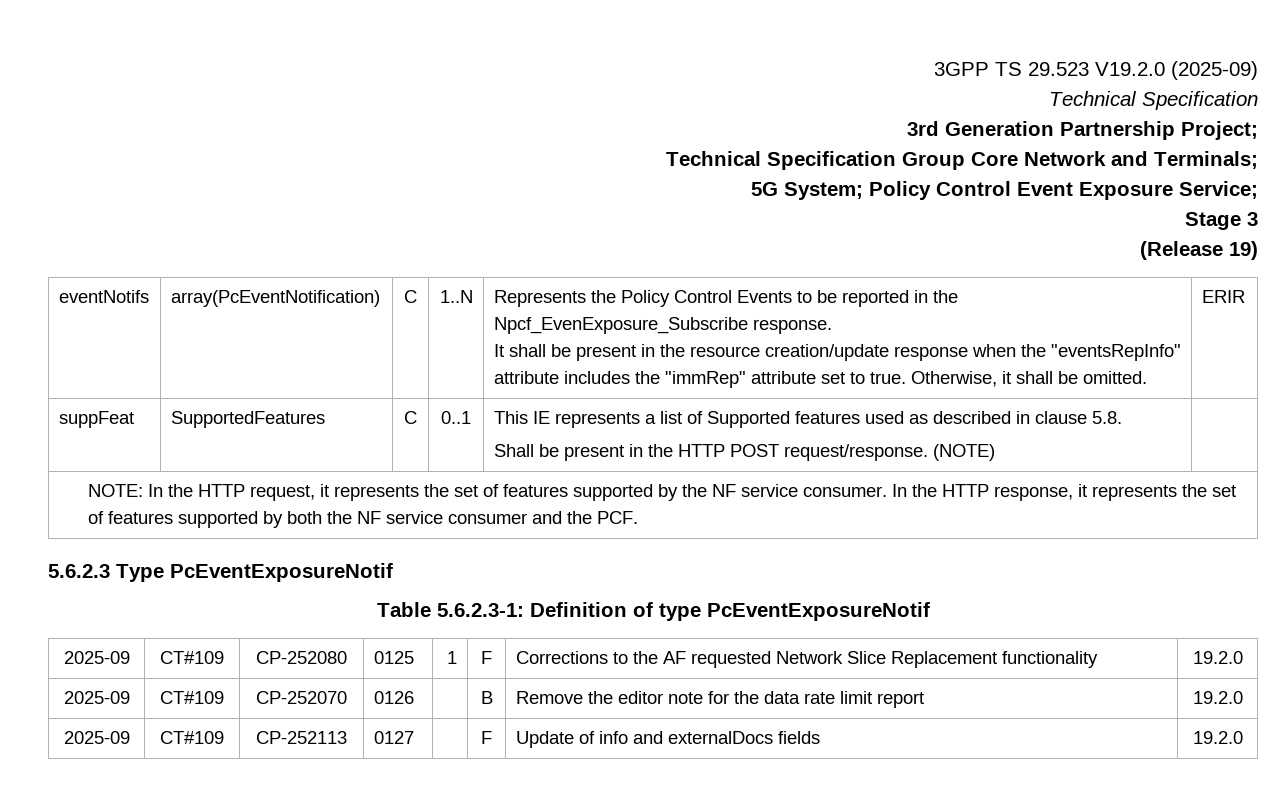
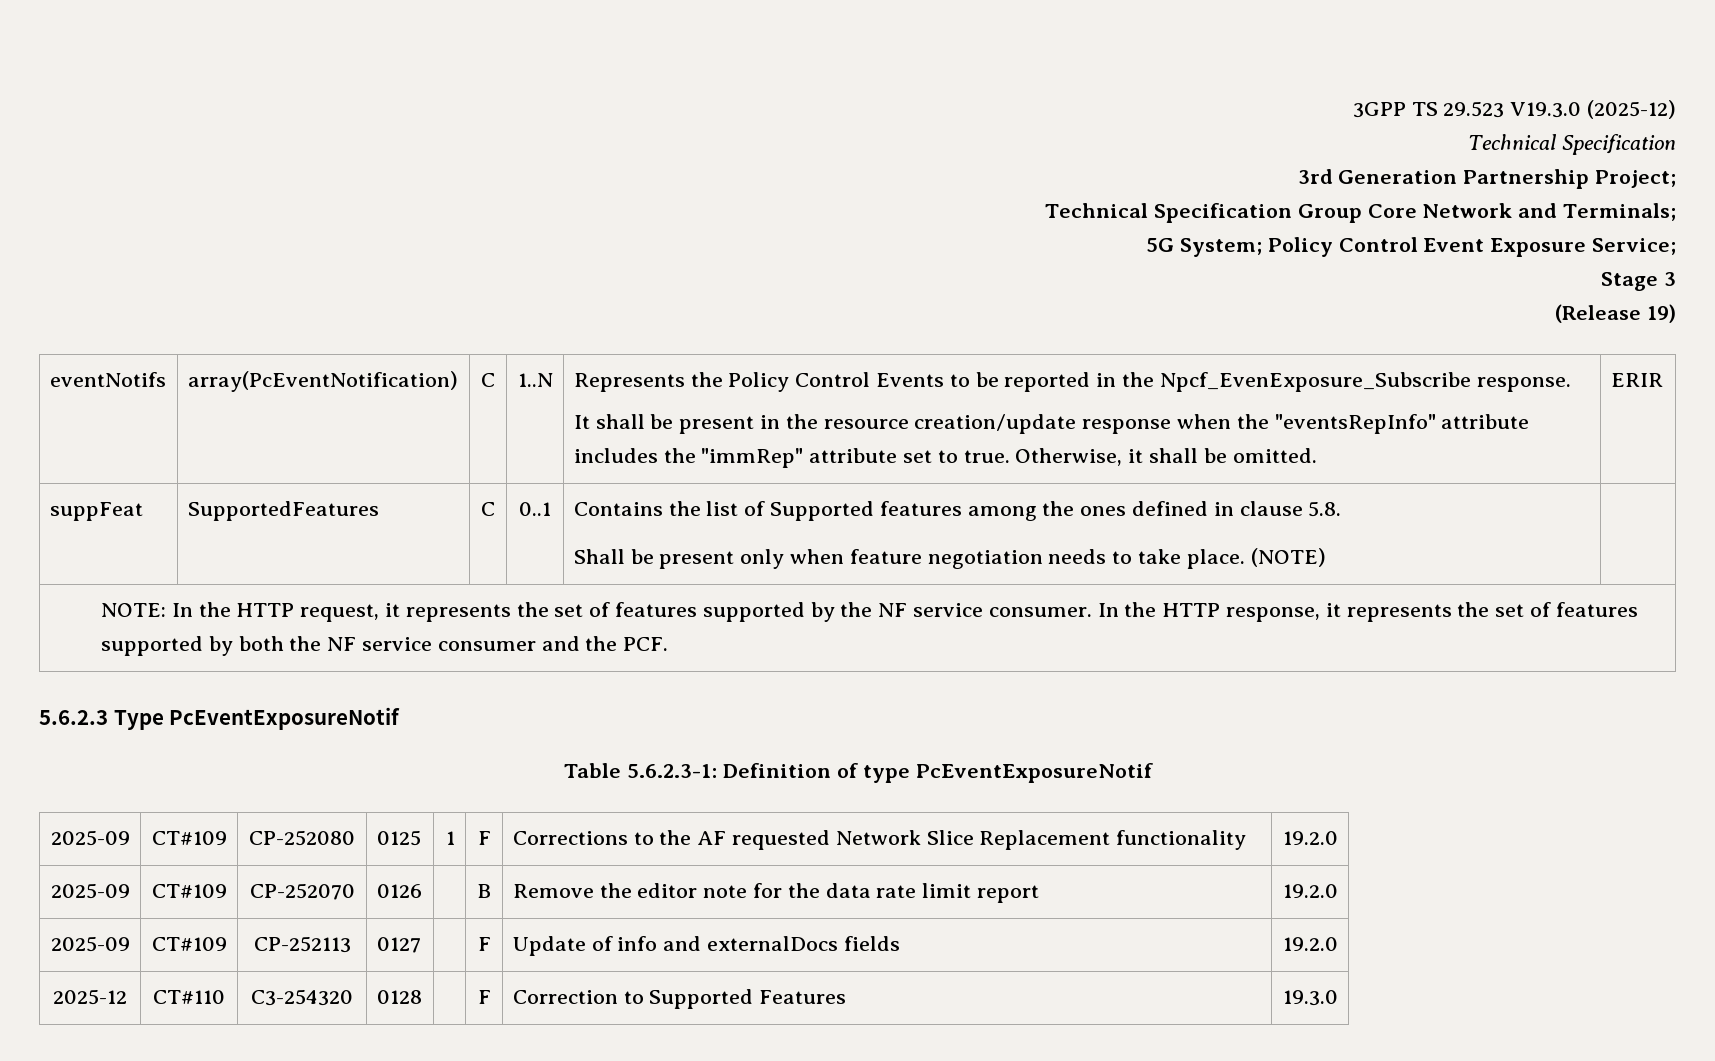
- 3GPP TS 29.523 V19.2.0 (2025-09)
+ 3GPP TS 29.523 V19.3.0 (2025-12)
- suppFeat | SupportedFeatures | C | 0..1 | This IE represents a list of Supported features used as described in clause 5.8.
- Shall be present in the HTTP POST request/response. (NOTE) |
+ suppFeat | SupportedFeatures | C | 0..1 | Contains the list of Supported features among the ones defined in clause 5.8.
+ Shall be present only when feature negotiation needs to take place. (NOTE) |
+ 2025-12 | CT#110 | C3-254320 | 0128 | | F | Correction to Supported Features | 19.3.0

